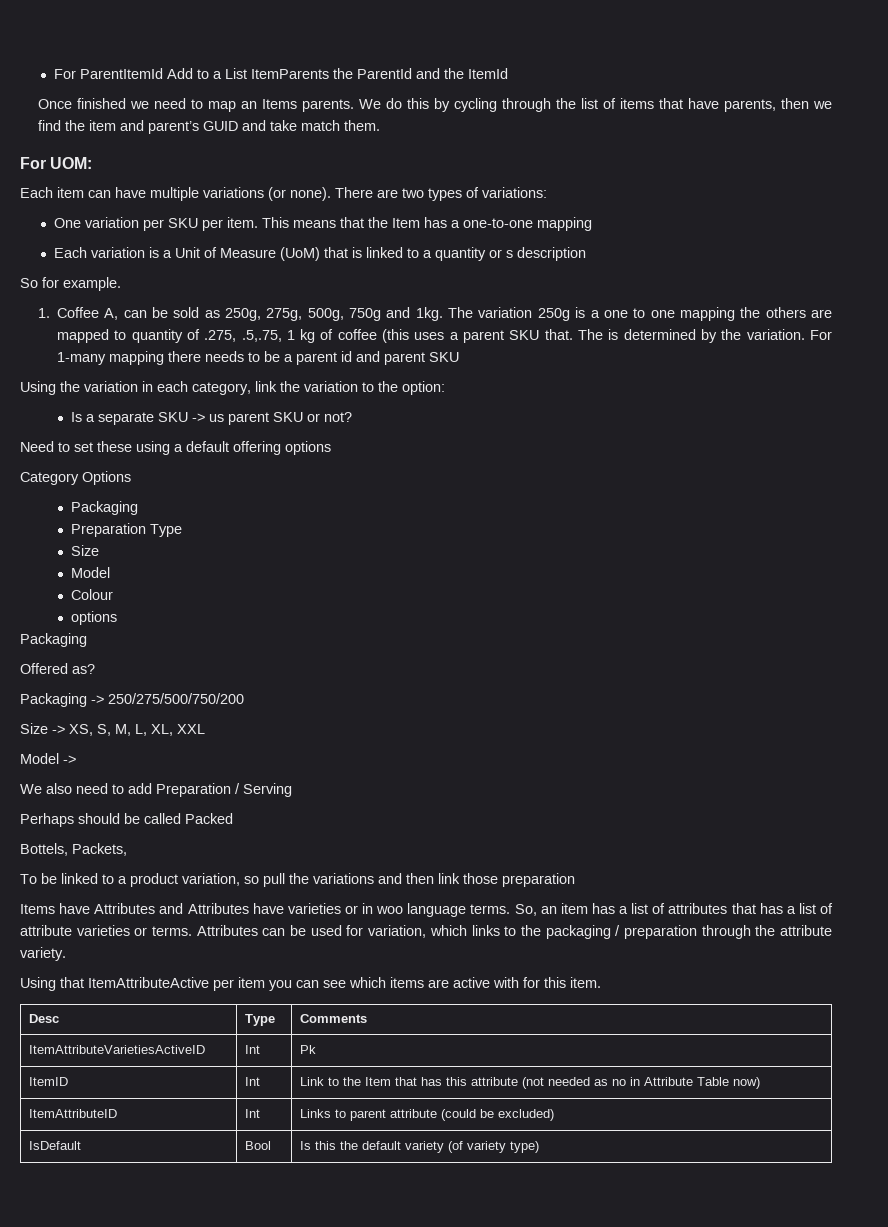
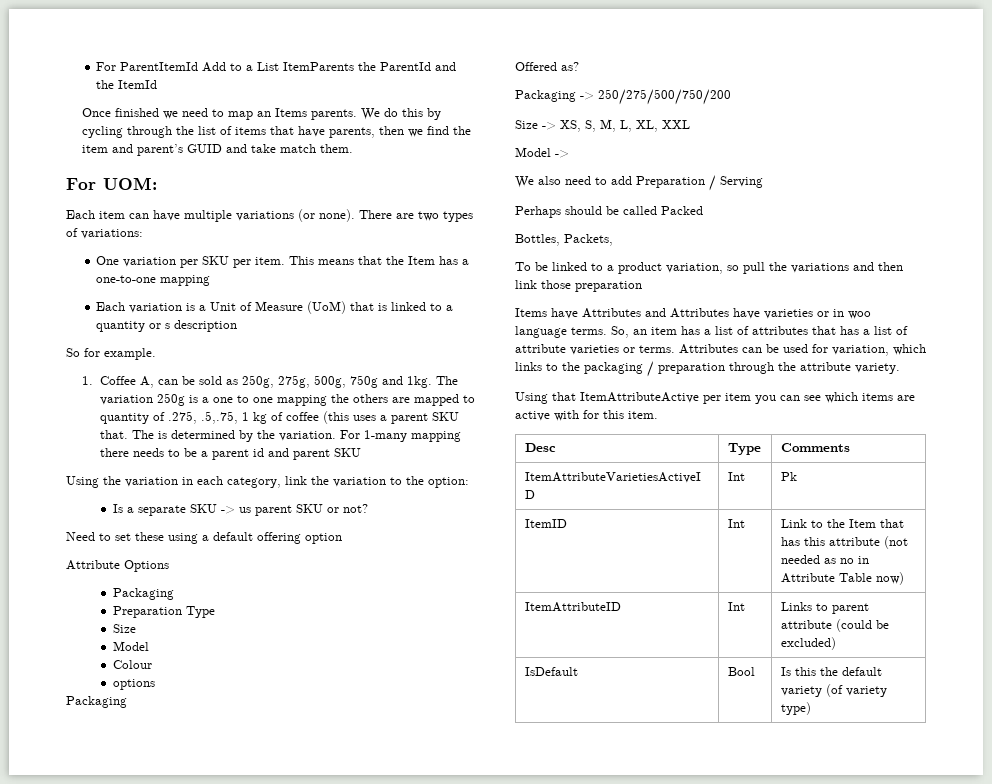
- Need to set these using a default offering options
- Category Options
+ Need to set these using a default offering option
+ Attribute Options
- Bottels, Packets,
+ Bottles, Packets,

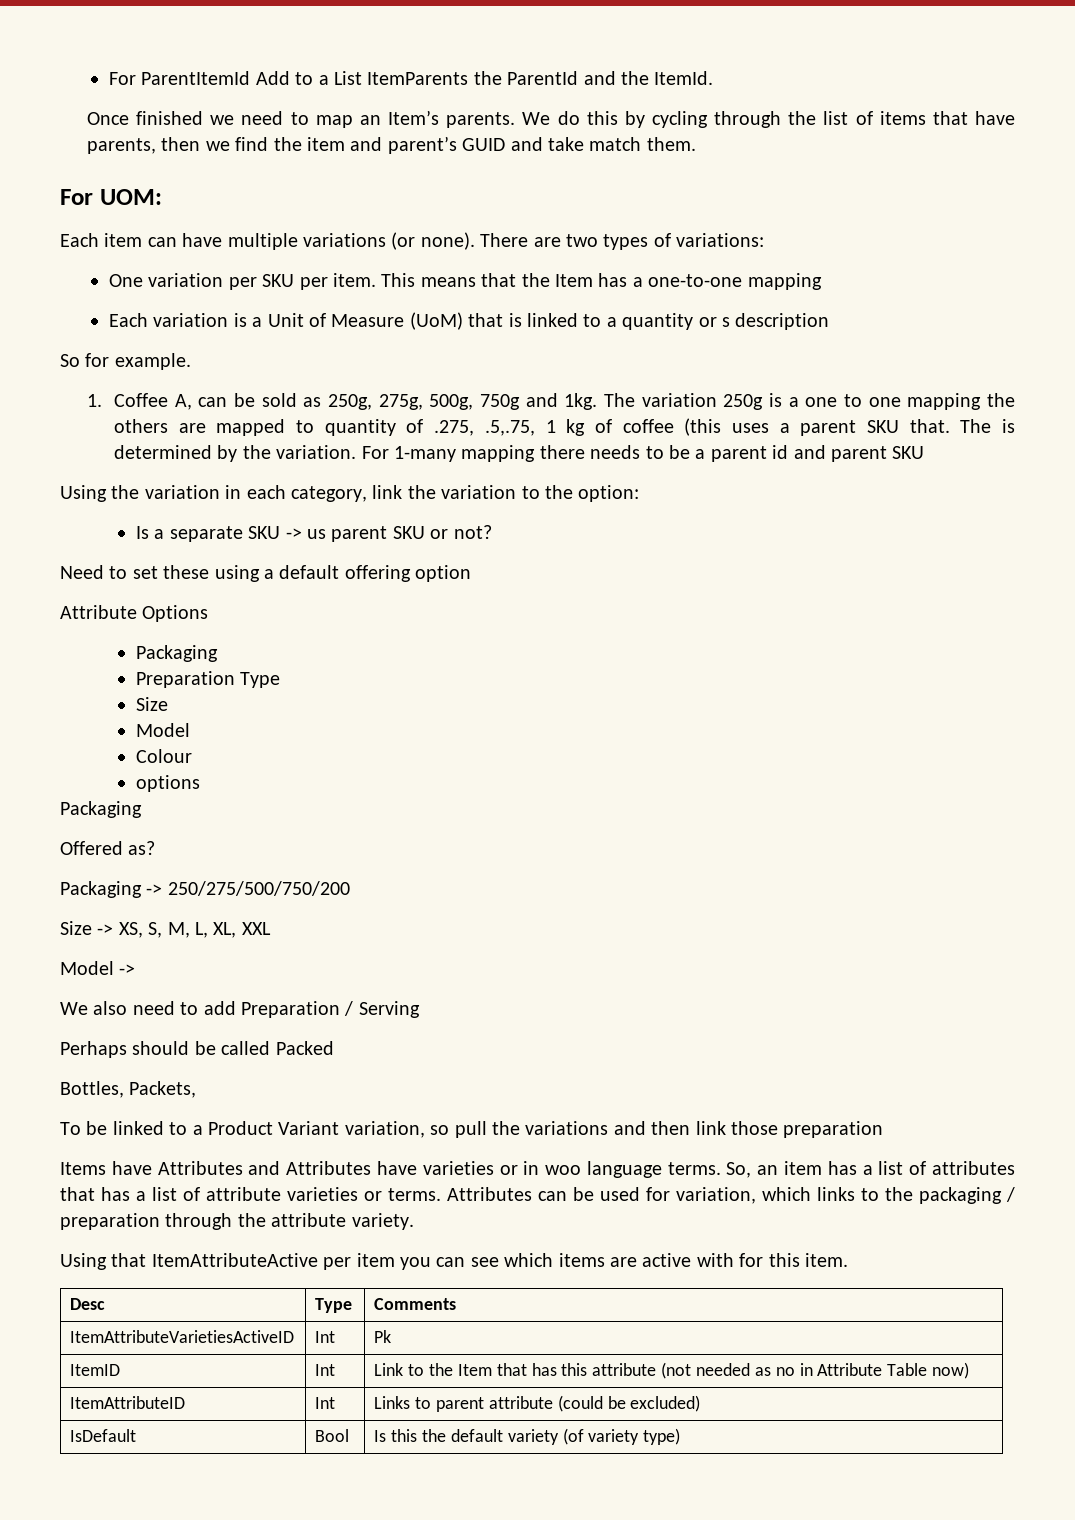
- For ParentItemId Add to a List ItemParents the ParentId and the ItemId
+ For ParentItemId Add to a List ItemParents the ParentId and the ItemId.
- Once finished we need to map an Items parents.
+ Once finished we need to map an Item’s parents.
- To be linked to a product variation, so pull the variations and then link those preparation
+ To be linked to a Product Variant variation, so pull the variations and then link those preparation

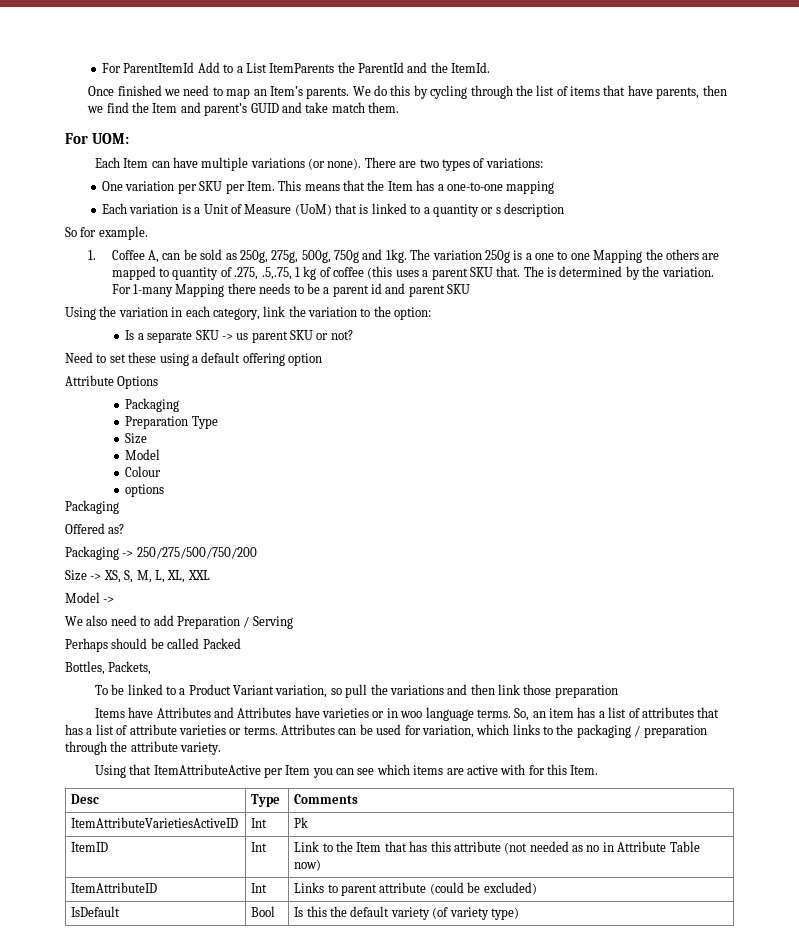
- We do this by cycling through the list of items that have parents, then we find the item and parent’s GUID and take match them.
+ We do this by cycling through the list of items that have parents, then we find the Item and parent’s GUID and take match them.
- Each item can have multiple variations (or none).
+ Each Item can have multiple variations (or none).
- One variation per SKU per item.
+ One variation per SKU per Item.
- The variation 250g is a one to one mapping the others are mapped to quantity of .275, .5,.75, 1 kg of coffee (this uses a parent SKU that.
+ The variation 250g is a one to one Mapping the others are mapped to quantity of .275, .5,.75, 1 kg of coffee (this uses a parent SKU that.
- For 1-many mapping there needs to be a parent id and parent SKU
+ For 1-many Mapping there needs to be a parent id and parent SKU
- Using that ItemAttributeActive per item you can see which items are active with for this item.
+ Using that ItemAttributeActive per Item you can see which items are active with for this Item.

